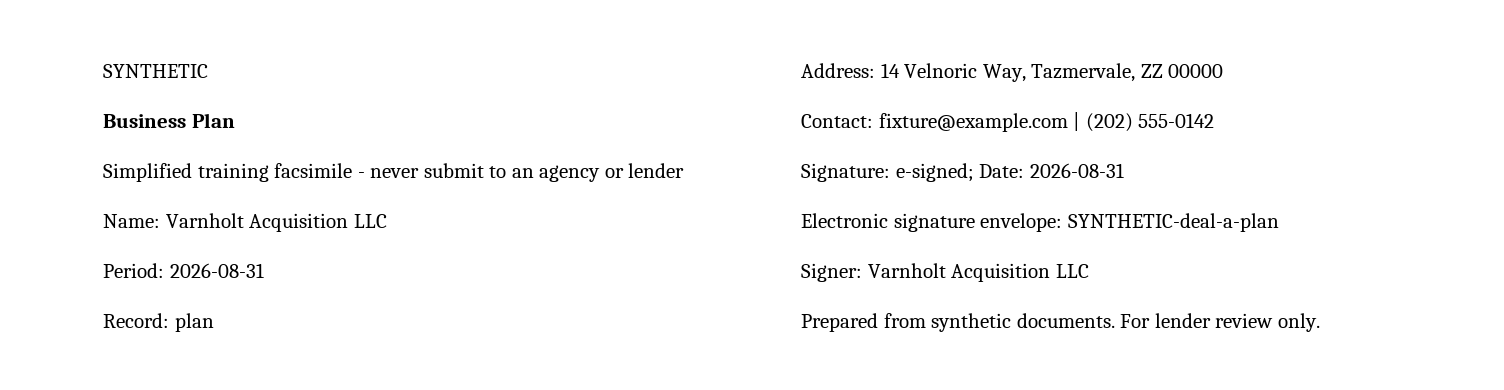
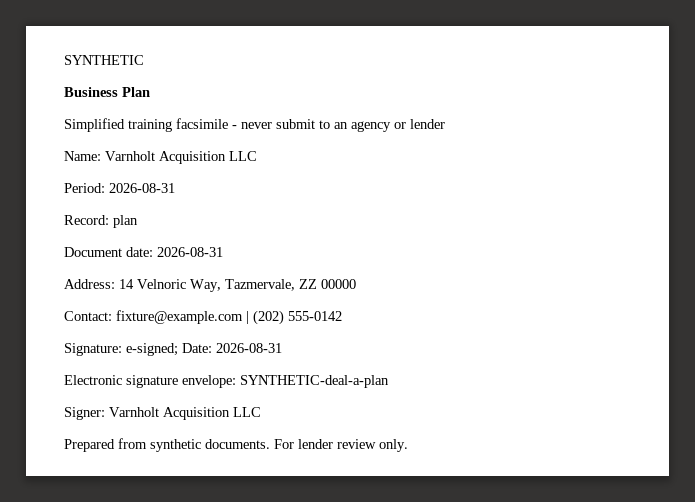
+ Document date: 2026-08-31

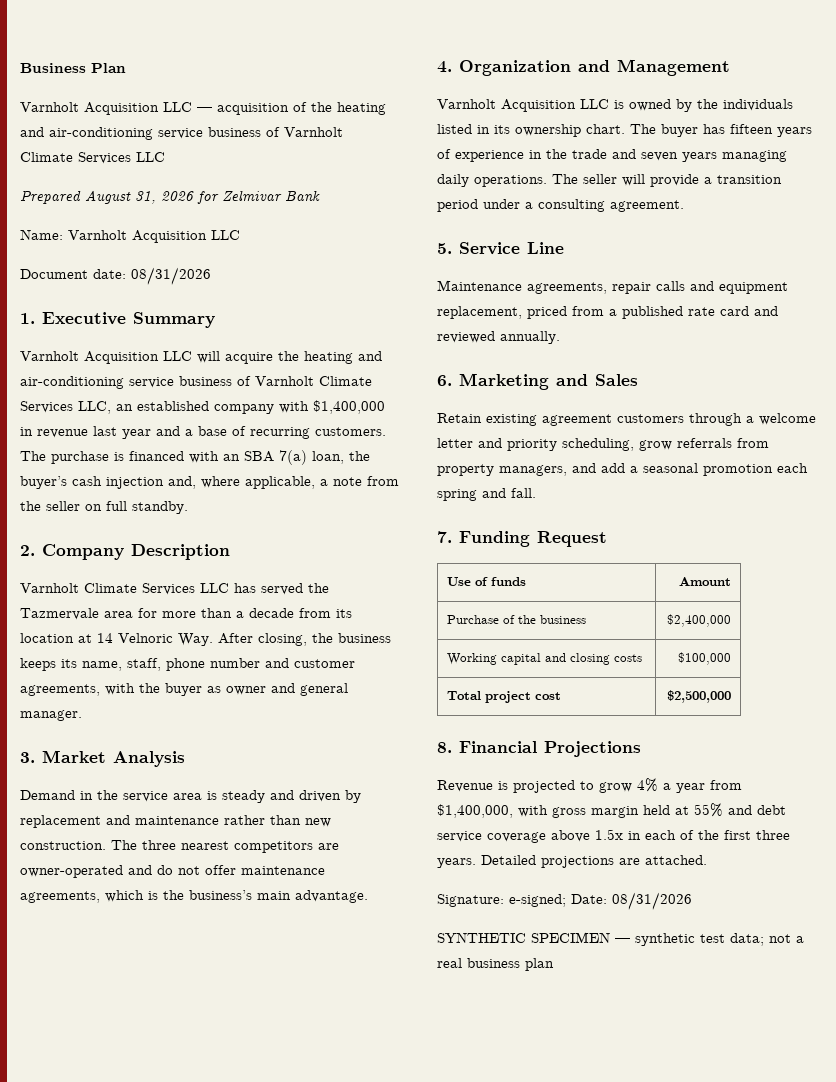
- SYNTHETIC
- Simplified training facsimile - never submit to an agency or lender
+ Varnholt Acquisition LLC — acquisition of the heating and air-conditioning service business of Varnholt Climate Services LLC
+ Prepared August 31, 2026 for Zelmivar Bank
  Name: Varnholt Acquisition LLC
- Period: 2026-08-31
- Record: plan
- Document date: 2026-08-31
- Address: 14 Velnoric Way, Tazmervale, ZZ 00000
- Contact: fixture@example.com | (202) 555-0142
- Signature: e-signed; Date: 2026-08-31
- Electronic signature envelope: SYNTHETIC-deal-a-plan
- Signer: Varnholt Acquisition LLC
- Prepared from synthetic documents. For lender review only.
+ Document date: 08/31/2026
+ 1. Executive Summary
+ Varnholt Acquisition LLC will acquire the heating and air-conditioning service business of Varnholt Climate Services LLC, an established company with $1,400,000 in revenue last year and a base of recurring customers. The purchase is financed with an SBA 7(a) loan, the buyer’s cash injection and, where applicable, a note from the seller on full standby.
+ 2. Company Description
+ Varnholt Climate Services LLC has served the Tazmervale area for more than a decade from its location at 14 Velnoric Way. After closing, the business keeps its name, staff, phone number and customer agreements, with the buyer as owner and general manager.
+ 3. Market Analysis
+ Demand in the service area is steady and driven by replacement and maintenance rather than new construction. The three nearest competitors are owner-operated and do not offer maintenance agreements, which is the business’s main advantage.
+ 4. Organization and Management
+ Varnholt Acquisition LLC is owned by the individuals listed in its ownership chart. The buyer has fifteen years of experience in the trade and seven years managing daily operations. The seller will provide a transition period under a consulting agreement.
+ 5. Service Line
+ Maintenance agreements, repair calls and equipment replacement, priced from a published rate card and reviewed annually.
+ 6. Marketing and Sales
+ Retain existing agreement customers through a welcome letter and priority scheduling, grow referrals from property managers, and add a seasonal promotion each spring and fall.
+ 7. Funding Request
+ Use of funds | Amount
+ Purchase of the business | $2,400,000
+ Working capital and closing costs | $100,000
+ Total project cost | $2,500,000
+ 8. Financial Projections
+ Revenue is projected to grow 4% a year from $1,400,000, with gross margin held at 55% and debt service coverage above 1.5x in each of the first three years. Detailed projections are attached.
+ Signature: e-signed; Date: 08/31/2026
+ SYNTHETIC SPECIMEN — synthetic test data; not a real business plan

